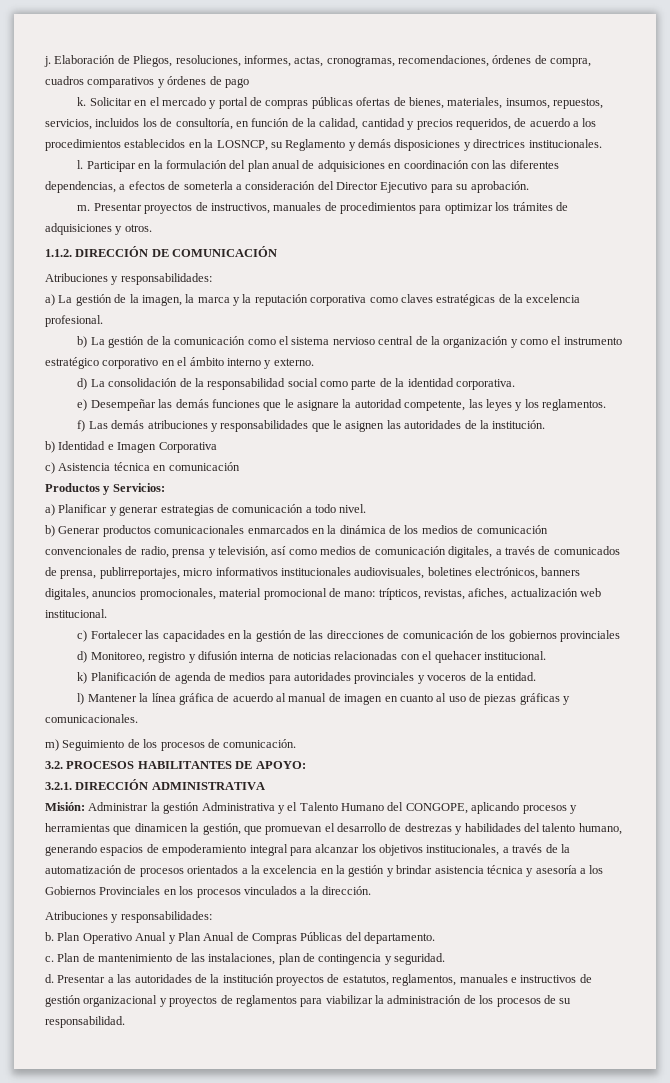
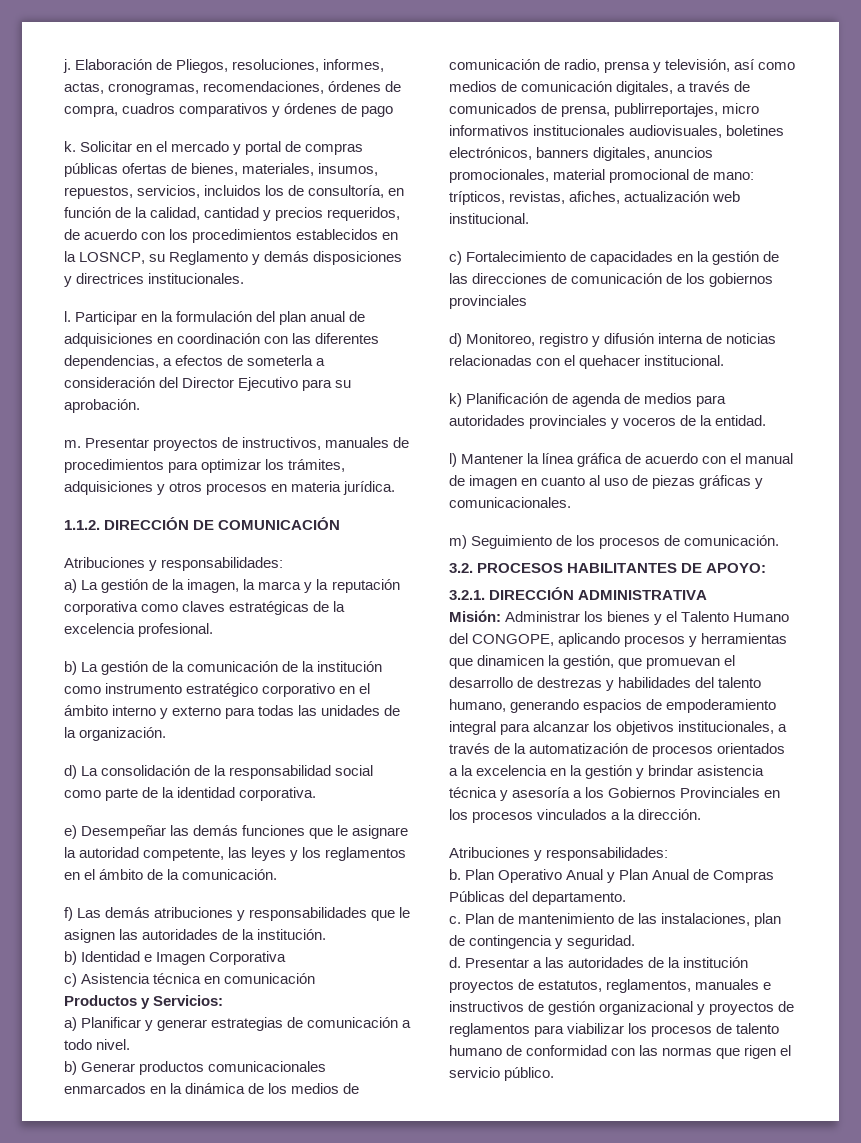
- Solicitar en el mercado y portal de compras públicas ofertas de bienes, materiales, insumos, repuestos, servicios, incluidos los de consultoría, en función de la calidad, cantidad y precios requeridos, de acuerdo a los procedimientos establecidos en la LOSNCP, su Reglamento y demás disposiciones y directrices institucionales.
+ Solicitar en el mercado y portal de compras públicas ofertas de bienes, materiales, insumos, repuestos, servicios, incluidos los de consultoría, en función de la calidad, cantidad y precios requeridos, de acuerdo con los procedimientos establecidos en la LOSNCP, su Reglamento y demás disposiciones y directrices institucionales.
- Presentar proyectos de instructivos, manuales de procedimientos para optimizar los trámites de adquisiciones y otros.
+ Presentar proyectos de instructivos, manuales de procedimientos para optimizar los trámites, adquisiciones y otros procesos en materia jurídica.
- b) La gestión de la comunicación como el sistema nervioso central de la organización y como el instrumento estratégico corporativo en el ámbito interno y externo.
+ b) La gestión de la comunicación de la institución como instrumento estratégico corporativo en el ámbito interno y externo para todas las unidades de la organización.
- e) Desempeñar las demás funciones que le asignare la autoridad competente, las leyes y los reglamentos.
+ e) Desempeñar las demás funciones que le asignare la autoridad competente, las leyes y los reglamentos en el ámbito de la comunicación.
- b) Generar productos comunicacionales enmarcados en la dinámica de los medios de comunicación convencionales de radio, prensa y televisión, así como medios de comunicación digitales, a través de comunicados de prensa, publirreportajes, micro informativos institucionales audiovisuales, boletines electrónicos, banners digitales, anuncios promocionales, material promocional de mano: trípticos, revistas, afiches, actualización web institucional.
+ b) Generar productos comunicacionales enmarcados en la dinámica de los medios de comunicación de radio, prensa y televisión, así como medios de comunicación digitales, a través de comunicados de prensa, publirreportajes, micro informativos institucionales audiovisuales, boletines electrónicos, banners digitales, anuncios promocionales, material promocional de mano: trípticos, revistas, afiches, actualización web institucional.
- c) Fortalecer las capacidades en la gestión de las direcciones de comunicación de los gobiernos provinciales
+ c) Fortalecimiento de capacidades en la gestión de las direcciones de comunicación de los gobiernos provinciales
- l) Mantener la línea gráfica de acuerdo al manual de imagen en cuanto al uso de piezas gráficas y comunicacionales.
+ l) Mantener la línea gráfica de acuerdo con el manual de imagen en cuanto al uso de piezas gráficas y comunicacionales.
- Administrar la gestión Administrativa y el Talento Humano del CONGOPE, aplicando procesos y herramientas que dinamicen la gestión, que promuevan el desarrollo de destrezas y habilidades del talento humano, generando espacios de empoderamiento integral para alcanzar los objetivos institucionales, a través de la automatización de procesos orientados a la excelencia en la gestión y brindar asistencia técnica y asesoría a los Gobiernos Provinciales en los procesos vinculados a la dirección.
+ Administrar los bienes y el Talento Humano del CONGOPE, aplicando procesos y herramientas que dinamicen la gestión, que promuevan el desarrollo de destrezas y habilidades del talento humano, generando espacios de empoderamiento integral para alcanzar los objetivos institucionales, a través de la automatización de procesos orientados a la excelencia en la gestión y brindar asistencia técnica y asesoría a los Gobiernos Provinciales en los procesos vinculados a la dirección.
- Presentar a las autoridades de la institución proyectos de estatutos, reglamentos, manuales e instructivos de gestión organizacional y proyectos de reglamentos para viabilizar la administración de los procesos de su responsabilidad.
+ Presentar a las autoridades de la institución proyectos de estatutos, reglamentos, manuales e instructivos de gestión organizacional y proyectos de reglamentos para viabilizar los procesos de talento humano de conformidad con las normas que rigen el servicio público.

